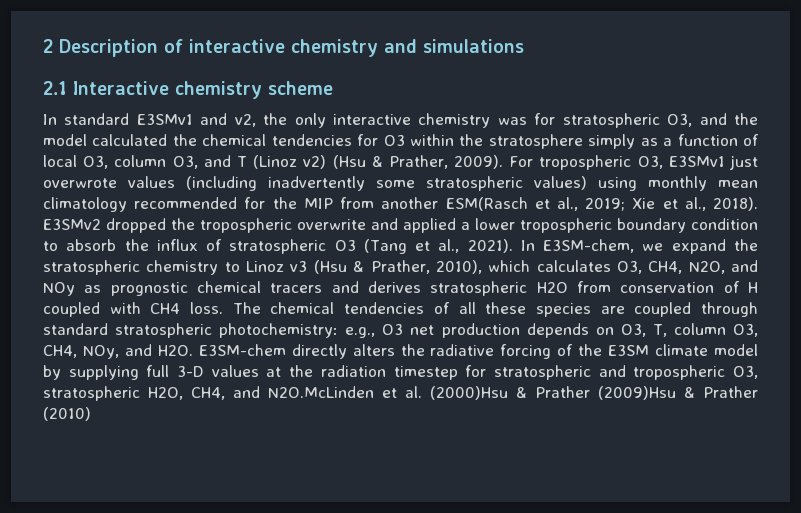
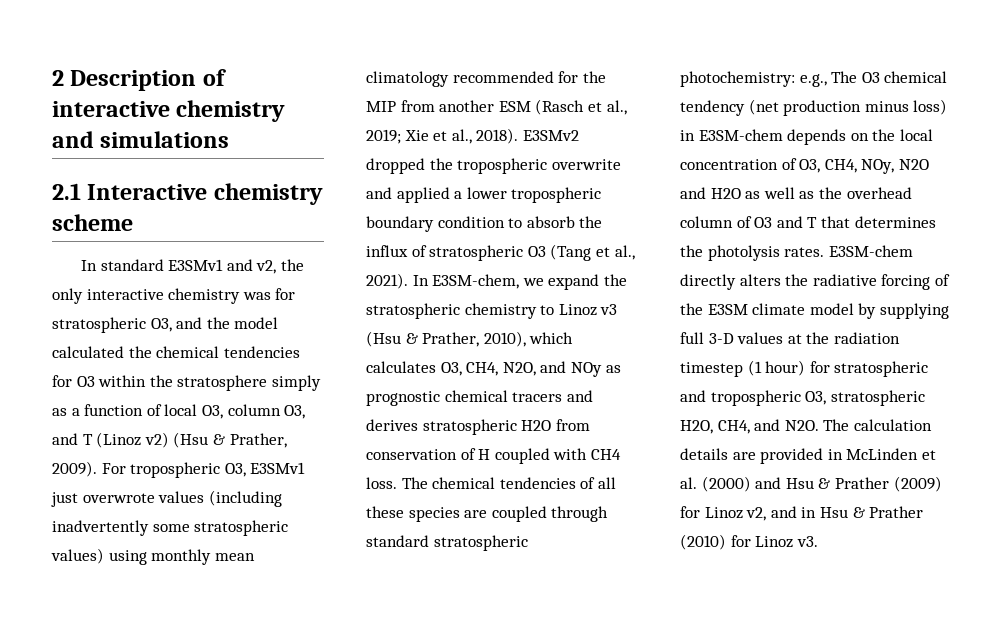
- For tropospheric O3, E3SMv1 just overwrote values (including inadvertently some stratospheric values) using monthly mean climatology recommended for the MIP from another ESM(Rasch et al., 2019; Xie et al., 2018).
+ For tropospheric O3, E3SMv1 just overwrote values (including inadvertently some stratospheric values) using monthly mean climatology recommended for the MIP from another ESM (Rasch et al., 2019; Xie et al., 2018).
- The chemical tendencies of all these species are coupled through standard stratospheric photochemistry: e.g., O3 net production depends on O3, T, column O3, CH4, NOy, and H2O. E3SM-chem directly alters the radiative forcing of the E3SM climate model by supplying full 3-D values at the radiation timestep for stratospheric and tropospheric O3, stratospheric H2O, CH4, and N2O.McLinden et al. (2000)Hsu & Prather (2009)Hsu & Prather (2010)
+ The chemical tendencies of all these species are coupled through standard stratospheric photochemistry: e.g., The O3 chemical tendency (net production minus loss) in E3SM-chem depends on the local concentration of O3, CH4, NOy, N2O and H2O as well as the overhead column of O3 and T that determines the photolysis rates. E3SM-chem directly alters the radiative forcing of the E3SM climate model by supplying full 3-D values at the radiation timestep (1 hour) for stratospheric and tropospheric O3, stratospheric H2O, CH4, and N2O. The calculation details are provided in McLinden et al. (2000) and Hsu & Prather (2009) for Linoz v2, and in Hsu & Prather (2010) for Linoz v3.

